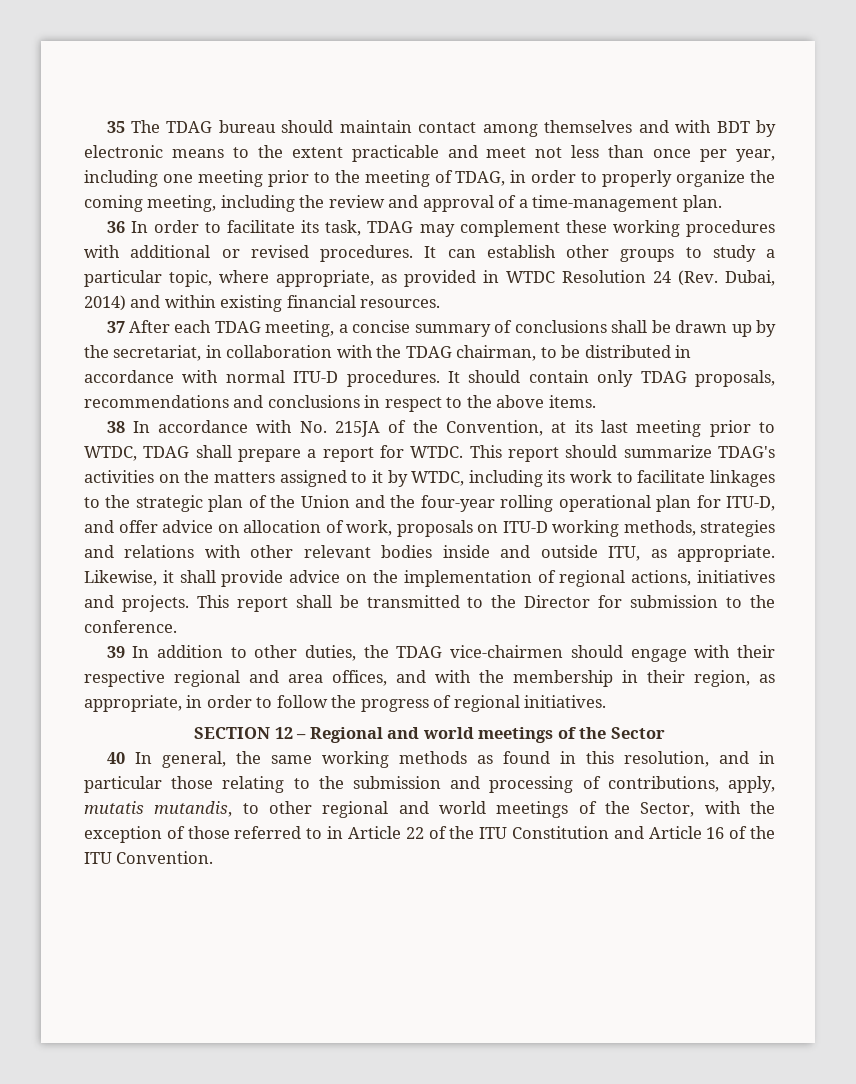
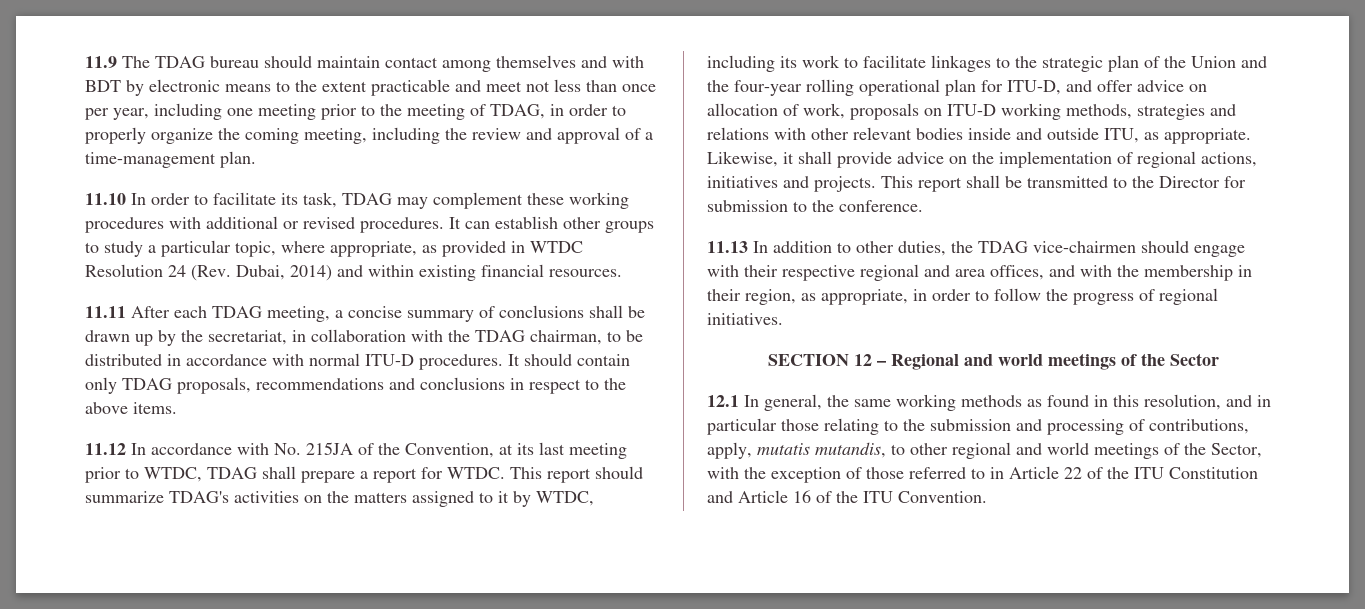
- 35 The TDAG bureau should maintain contact among themselves and with BDT by electronic means to the extent practicable and meet not less than once per year, including one meeting prior to the meeting of TDAG, in order to properly organize the coming meeting, including the review and approval of a time-management plan.
+ 11.9 The TDAG bureau should maintain contact among themselves and with BDT by electronic means to the extent practicable and meet not less than once per year, including one meeting prior to the meeting of TDAG, in order to properly organize the coming meeting, including the review and approval of a time-management plan.
- 36 In order to facilitate its task, TDAG may complement these working procedures with additional or revised procedures.
+ 11.10 In order to facilitate its task, TDAG may complement these working procedures with additional or revised procedures.
- 37 After each TDAG meeting, a concise summary of conclusions shall be drawn up by the secretariat, in collaboration with the TDAG chairman, to be distributed in accordance with normal ITU-D procedures.
+ 11.11 After each TDAG meeting, a concise summary of conclusions shall be drawn up by the secretariat, in collaboration with the TDAG chairman, to be distributed in accordance with normal ITU-D procedures.
- 38 In accordance with No. 215JA of the Convention, at its last meeting prior to WTDC, TDAG shall prepare a report for WTDC.
+ 11.12 In accordance with No. 215JA of the Convention, at its last meeting prior to WTDC, TDAG shall prepare a report for WTDC.
- 39 In addition to other duties, the TDAG vice-chairmen should engage with their respective regional and area offices, and with the membership in their region, as appropriate, in order to follow the progress of regional initiatives.
+ 11.13 In addition to other duties, the TDAG vice-chairmen should engage with their respective regional and area offices, and with the membership in their region, as appropriate, in order to follow the progress of regional initiatives.
- 40 In general, the same working methods as found in this resolution, and in particular those relating to the submission and processing of contributions, apply, mutatis mutandis, to other regional and world meetings of the Sector, with the exception of those referred to in Article 22 of the ITU Constitution and Article 16 of the ITU Convention.
+ 12.1 In general, the same working methods as found in this resolution, and in particular those relating to the submission and processing of contributions, apply, mutatis mutandis, to other regional and world meetings of the Sector, with the exception of those referred to in Article 22 of the ITU Constitution and Article 16 of the ITU Convention.

